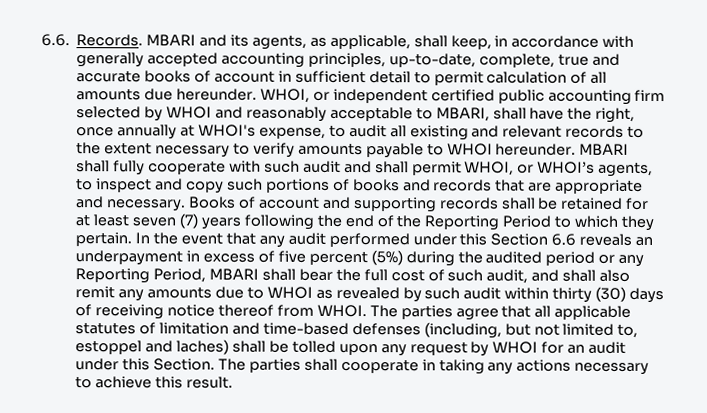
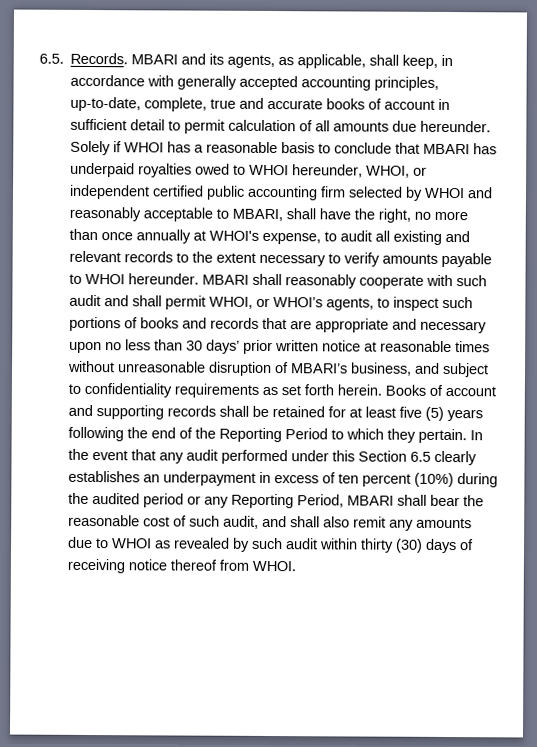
- 6.6. Records.
+ 6.5. Records.
- WHOI, or independent certified public accounting firm selected by WHOI and reasonably acceptable to MBARI, shall have the right, once annually at WHOI's expense, to audit all existing and relevant records to the extent necessary to verify amounts payable to WHOI hereunder.
+ Solely if WHOI has a reasonable basis to conclude that MBARI has underpaid royalties owed to WHOI hereunder, WHOI, or independent certified public accounting firm selected by WHOI and reasonably acceptable to MBARI, shall have the right, no more than once annually at WHOI's expense, to audit all existing and relevant records to the extent necessary to verify amounts payable to WHOI hereunder.
- MBARI shall fully cooperate with such audit and shall permit WHOI, or WHOI’s agents, to inspect and copy such portions of books and records that are appropriate and necessary.
+ MBARI shall reasonably cooperate with such audit and shall permit WHOI, or WHOI’s agents, to inspect such portions of books and records that are appropriate and necessary upon no less than 30 days’ prior written notice at reasonable times without unreasonable disruption of MBARI’s business, and subject to confidentiality requirements as set forth herein.
- Books of account and supporting records shall be retained for at least seven (7) years following the end of the Reporting Period to which they pertain.
+ Books of account and supporting records shall be retained for at least five (5) years following the end of the Reporting Period to which they pertain.
- In the event that any audit performed under this Section 6.6 reveals an underpayment in excess of five percent (5%) during the audited period or any Reporting Period, MBARI shall bear the full cost of such audit, and shall also remit any amounts due to WHOI as revealed by such audit within thirty (30) days of receiving notice thereof from WHOI. The parties agree that all applicable statutes of limitation and time-based defenses (including, but not limited to, estoppel and laches) shall be tolled upon any request by WHOI for an audit under this Section. The parties shall cooperate in taking any actions necessary to achieve this result.
+ In the event that any audit performed under this Section 6.5 clearly establishes an underpayment in excess of ten percent (10%) during the audited period or any Reporting Period, MBARI shall bear the reasonable cost of such audit, and shall also remit any amounts due to WHOI as revealed by such audit within thirty (30) days of receiving notice thereof from WHOI.

